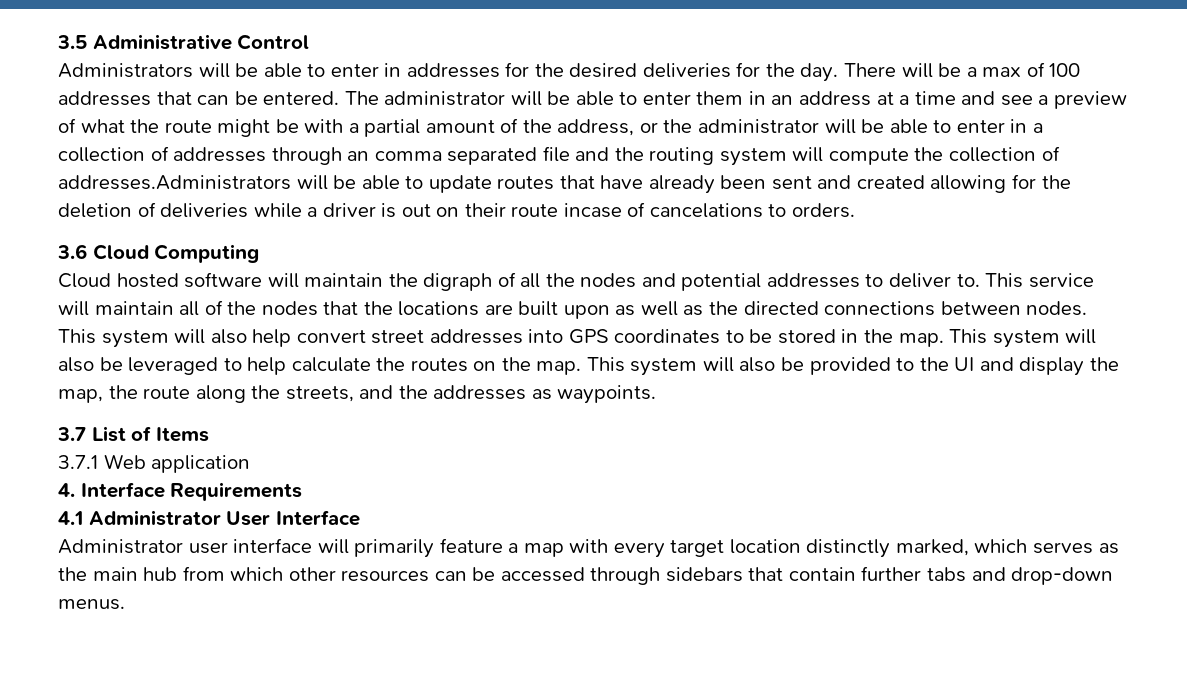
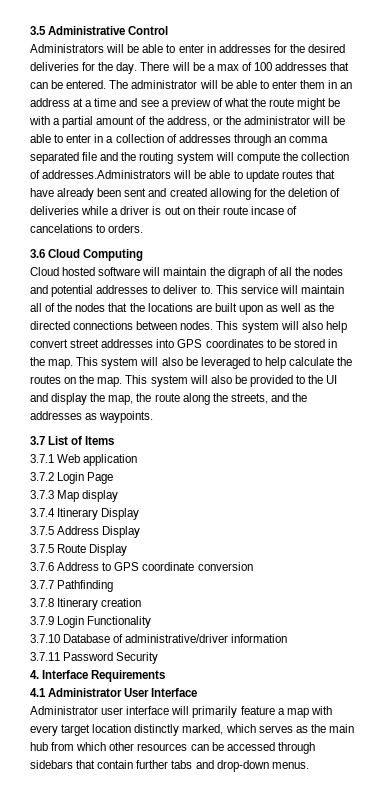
+ 3.7.2 Login Page
+ 3.7.3 Map display
+ 3.7.4 Itinerary Display
+ 3.7.5 Address Display
+ 3.7.5 Route Display
+ 3.7.6 Address to GPS coordinate conversion
+ 3.7.7 Pathfinding
+ 3.7.8 Itinerary creation
+ 3.7.9 Login Functionality
+ 3.7.10 Database of administrative/driver information
+ 3.7.11 Password Security

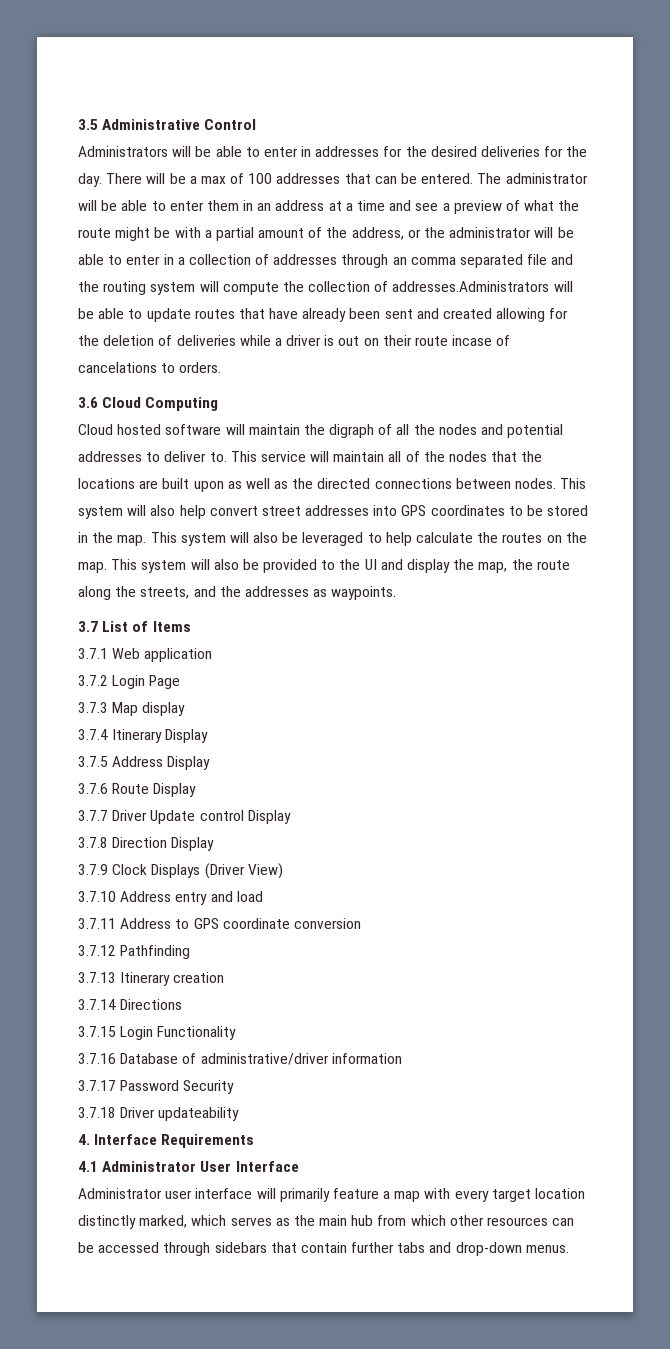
- 3.7.5 Route Display
+ 3.7.6 Route Display
- 3.7.6 Address to GPS coordinate conversion
+ 3.7.7 Driver Update control Display
+ 3.7.8 Direction Display
+ 3.7.9 Clock Displays (Driver View)
+ 3.7.10 Address entry and load
+ 3.7.11 Address to GPS coordinate conversion
- 3.7.7 Pathfinding
+ 3.7.12 Pathfinding
- 3.7.8 Itinerary creation
+ 3.7.13 Itinerary creation
- 3.7.9 Login Functionality
+ 3.7.14 Directions
+ 3.7.15 Login Functionality
- 3.7.10 Database of administrative/driver information
+ 3.7.16 Database of administrative/driver information
- 3.7.11 Password Security
+ 3.7.17 Password Security
+ 3.7.18 Driver updateability

